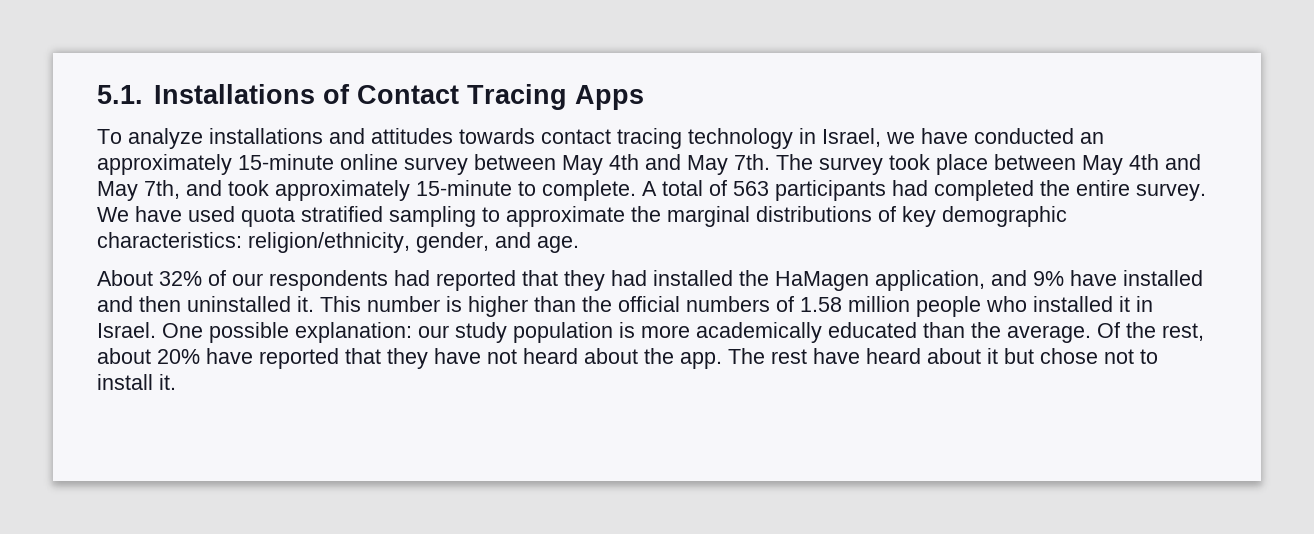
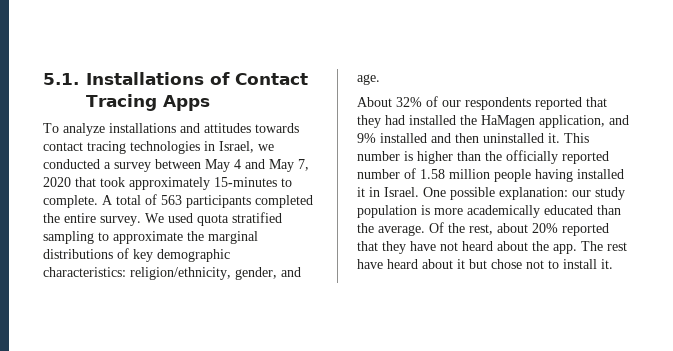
- To analyze installations and attitudes towards contact tracing technology in Israel, we have conducted an approximately 15-minute online survey between May 4th and May 7th. The survey took place between May 4th and May 7th, and took approximately 15-minute to complete.
+ To analyze installations and attitudes towards contact tracing technologies in Israel, we conducted a survey between May 4 and May 7, 2020 that took approximately 15-minutes to complete.
- A total of 563 participants had completed the entire survey.
+ A total of 563 participants completed the entire survey.
- We have used quota stratified sampling to approximate the marginal distributions of key demographic characteristics: religion/ethnicity, gender, and age.
+ We used quota stratified sampling to approximate the marginal distributions of key demographic characteristics: religion/ethnicity, gender, and age.
- About 32% of our respondents had reported that they had installed the HaMagen application, and 9% have installed and then uninstalled it.
+ About 32% of our respondents reported that they had installed the HaMagen application, and 9% installed and then uninstalled it.
- This number is higher than the official numbers of 1.58 million people who installed it in Israel.
+ This number is higher than the officially reported number of 1.58 million people having installed it in Israel.
- Of the rest, about 20% have reported that they have not heard about the app.
+ Of the rest, about 20% reported that they have not heard about the app.

